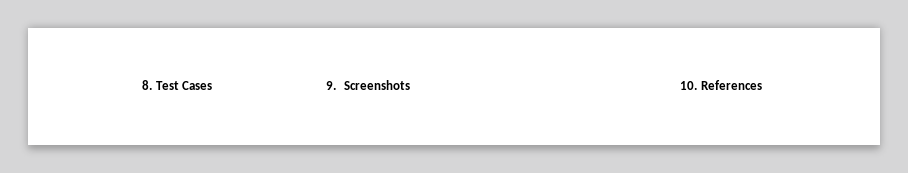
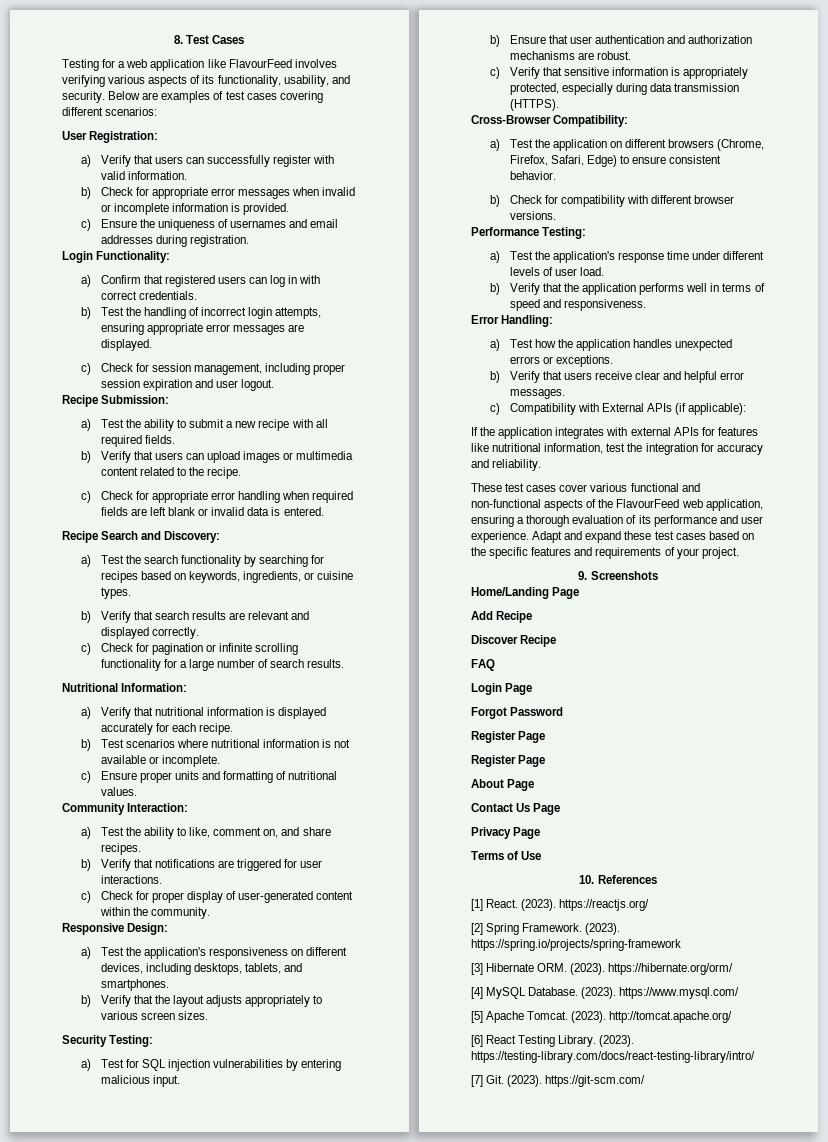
+ Testing for a web application like FlavourFeed involves verifying various aspects of its functionality, usability, and security. Below are examples of test cases covering different scenarios:
+ User Registration:
+ a) Verify that users can successfully register with valid information.
+ b) Check for appropriate error messages when invalid or incomplete information is provided.
+ c) Ensure the uniqueness of usernames and email addresses during registration.
+ Login Functionality:
+ a) Confirm that registered users can log in with correct credentials.
+ b) Test the handling of incorrect login attempts, ensuring appropriate error messages are displayed.
+ c) Check for session management, including proper session expiration and user logout.
+ Recipe Submission:
+ a) Test the ability to submit a new recipe with all required fields.
+ b) Verify that users can upload images or multimedia content related to the recipe.
+ c) Check for appropriate error handling when required fields are left blank or invalid data is entered.
+ Recipe Search and Discovery:
+ a) Test the search functionality by searching for recipes based on keywords, ingredients, or cuisine types.
+ b) Verify that search results are relevant and displayed correctly.
+ c) Check for pagination or infinite scrolling functionality for a large number of search results.
+ Nutritional Information:
+ a) Verify that nutritional information is displayed accurately for each recipe.
+ b) Test scenarios where nutritional information is not available or incomplete.
+ c) Ensure proper units and formatting of nutritional values.
+ Community Interaction:
+ a) Test the ability to like, comment on, and share recipes.
+ b) Verify that notifications are triggered for user interactions.
+ c) Check for proper display of user-generated content within the community.
+ Responsive Design:
+ a) Test the application's responsiveness on different devices, including desktops, tablets, and smartphones.
+ b) Verify that the layout adjusts appropriately to various screen sizes.
+ Security Testing:
+ a) Test for SQL injection vulnerabilities by entering malicious input.
+ b) Ensure that user authentication and authorization mechanisms are robust.
+ c) Verify that sensitive information is appropriately protected, especially during data transmission (HTTPS).
+ Cross-Browser Compatibility:
+ a) Test the application on different browsers (Chrome, Firefox, Safari, Edge) to ensure consistent behavior.
+ b) Check for compatibility with different browser versions.
+ Performance Testing:
+ a) Test the application's response time under different levels of user load.
+ b) Verify that the application performs well in terms of speed and responsiveness.
+ Error Handling:
+ a) Test how the application handles unexpected errors or exceptions.
+ b) Verify that users receive clear and helpful error messages.
+ c) Compatibility with External APIs (if applicable):
+ If the application integrates with external APIs for features like nutritional information, test the integration for accuracy and reliability.
+ These test cases cover various functional and non-functional aspects of the FlavourFeed web application, ensuring a thorough evaluation of its performance and user experience. Adapt and expand these test cases based on the specific features and requirements of your project.
  9. Screenshots
+ Home/Landing Page
+ Add Recipe
+ Discover Recipe
+ FAQ
+ Login Page
+ Forgot Password
+ Register Page
+ Register Page
+ About Page
+ Contact Us Page
+ Privacy Page
+ Terms of Use
  10. References
+ [1] React. (2023). https://reactjs.org/
+ [2] Spring Framework. (2023). https://spring.io/projects/spring-framework
+ [3] Hibernate ORM. (2023). https://hibernate.org/orm/
+ [4] MySQL Database. (2023). https://www.mysql.com/
+ [5] Apache Tomcat. (2023). http://tomcat.apache.org/
+ [6] React Testing Library. (2023). https://testing-library.com/docs/react-testing-library/intro/
+ [7] Git. (2023). https://git-scm.com/

